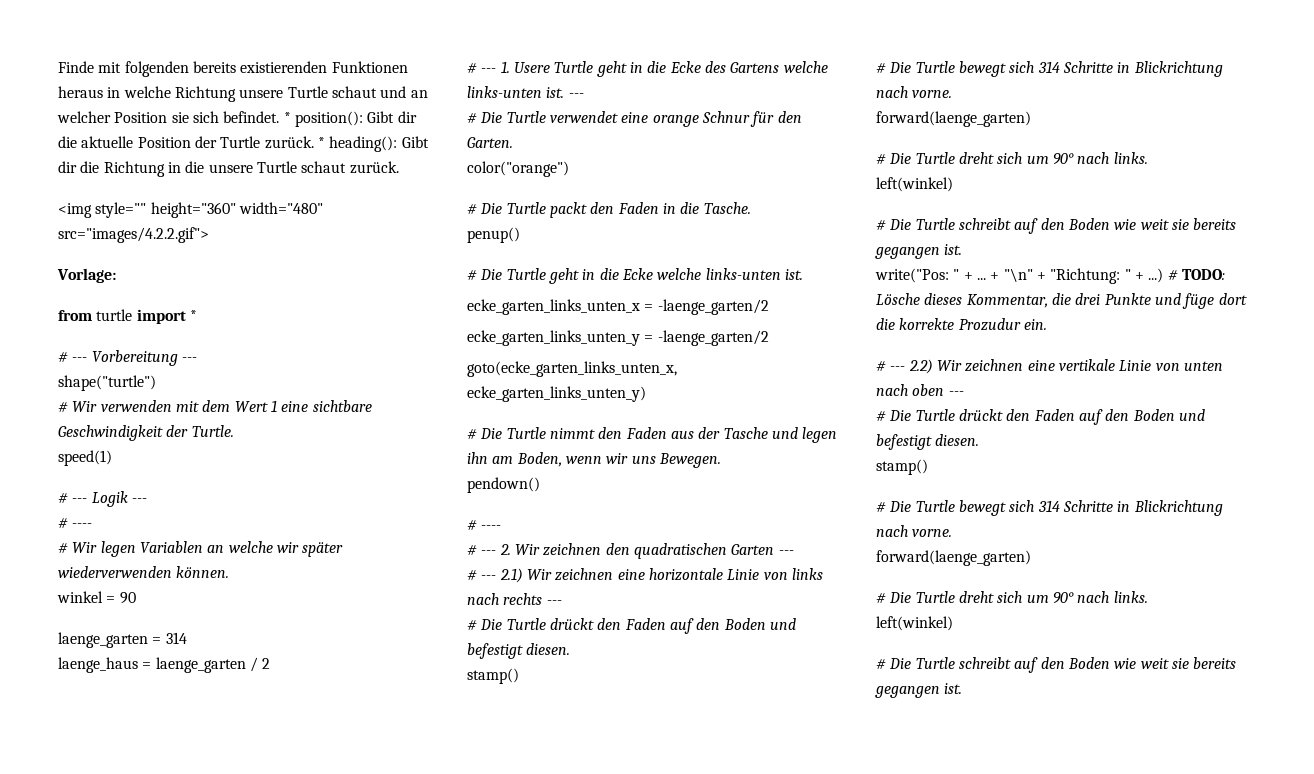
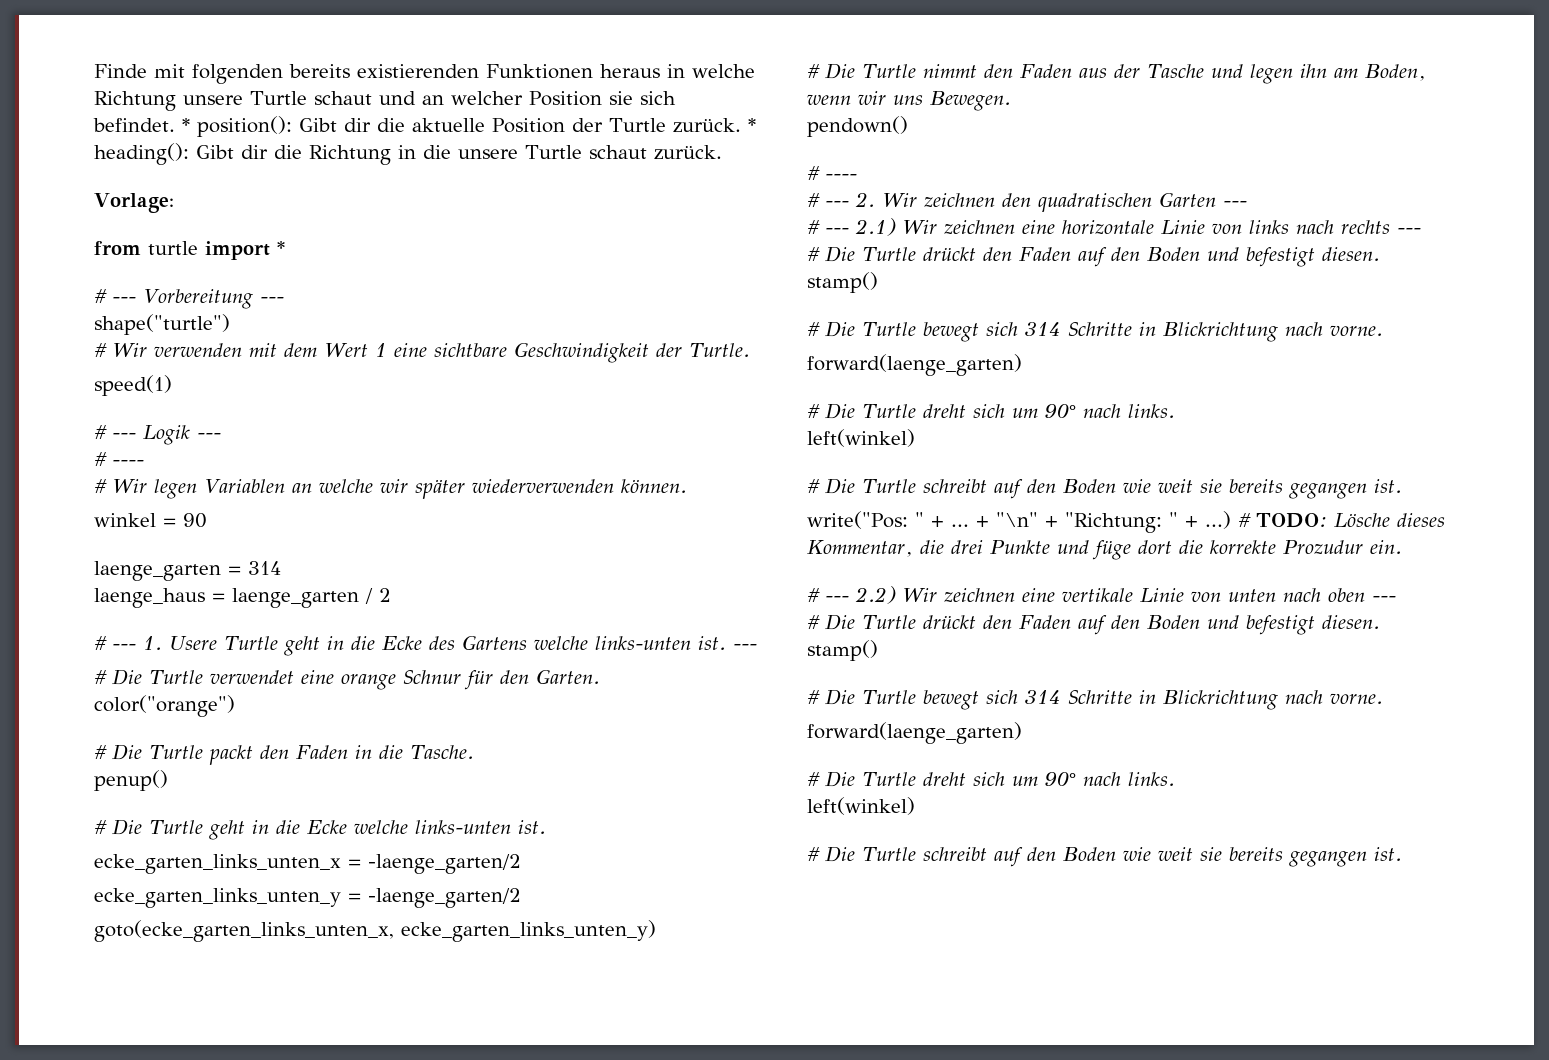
- <img style="" height="360" width="480" src="images/4.2.2.gif">

